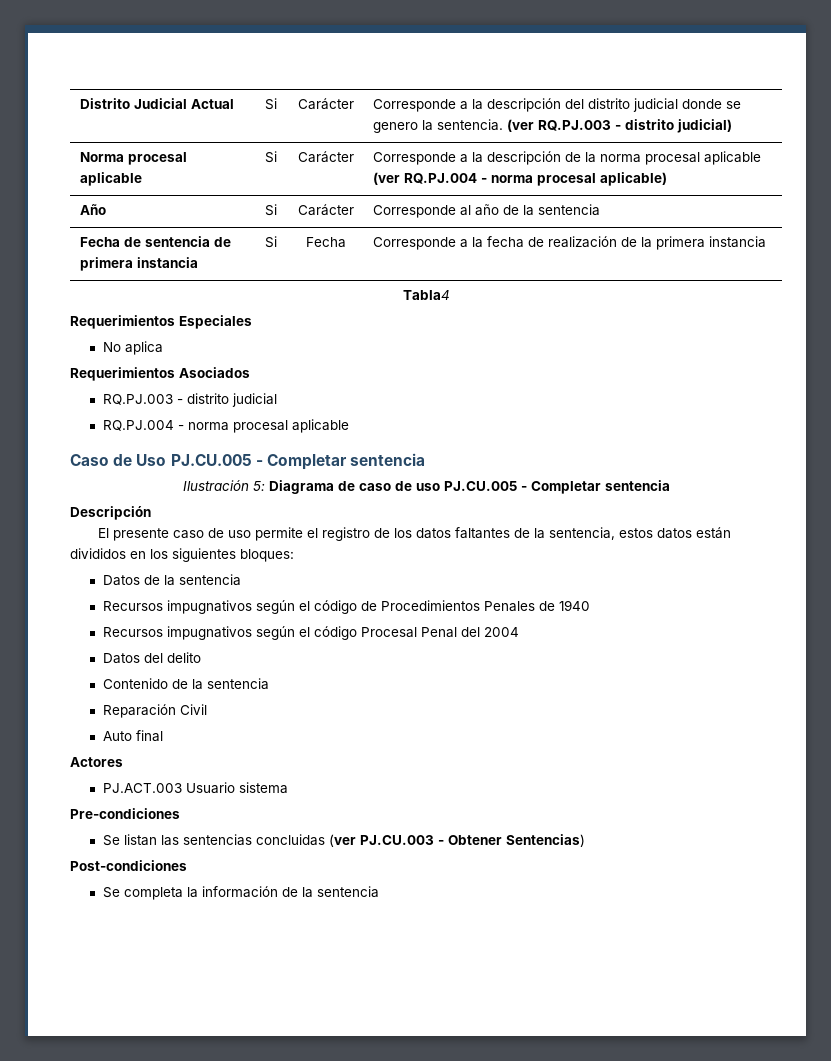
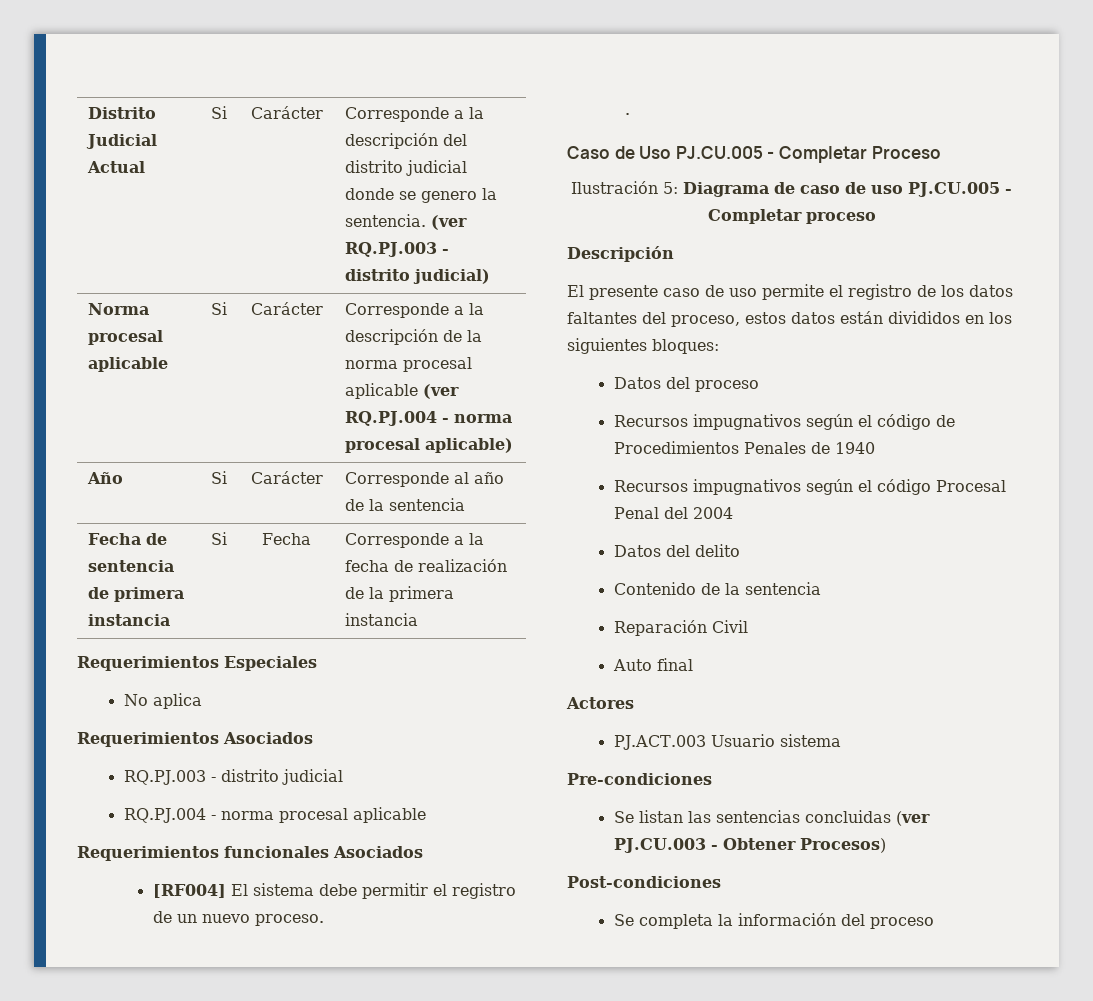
- Tabla4
+ Requerimientos funcionales Asociados
+ [RF004] El sistema debe permitir el registro de un nuevo proceso.
+ .
- Caso de Uso PJ.CU.005 - Completar sentencia
+ Caso de Uso PJ.CU.005 - Completar Proceso
- Ilustración 5: Diagrama de caso de uso PJ.CU.005 - Completar sentencia
+ Ilustración 5: Diagrama de caso de uso PJ.CU.005 - Completar proceso
- El presente caso de uso permite el registro de los datos faltantes de la sentencia, estos datos están divididos en los siguientes bloques:
+ El presente caso de uso permite el registro de los datos faltantes del proceso, estos datos están divididos en los siguientes bloques:
- Datos de la sentencia
+ Datos del proceso
- Se listan las sentencias concluidas (ver PJ.CU.003 - Obtener Sentencias)
+ Se listan las sentencias concluidas (ver PJ.CU.003 - Obtener Procesos)
- Se completa la información de la sentencia
+ Se completa la información del proceso

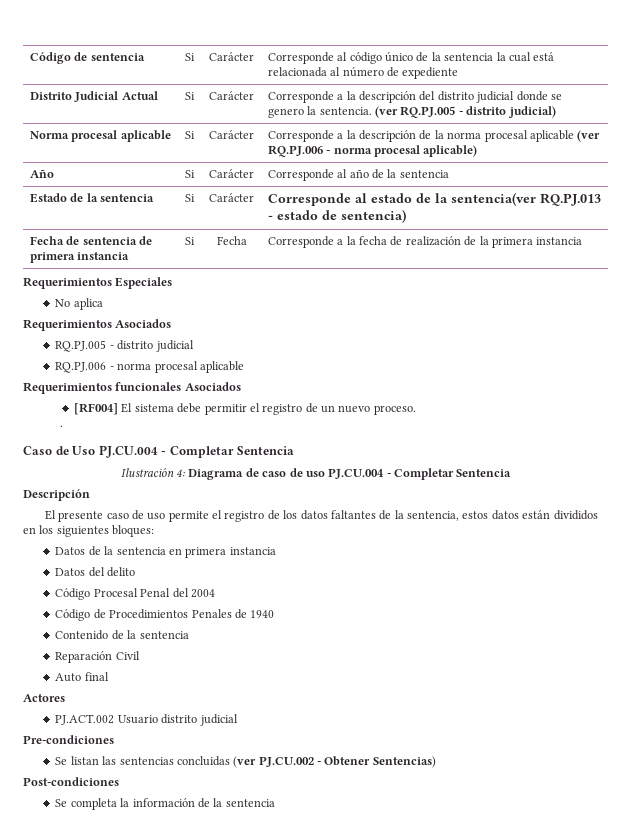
+ Código de sentencia | Si | Carácter | Corresponde al código único de la sentencia la cual está relacionada al número de expediente
- Distrito Judicial Actual | Si | Carácter | Corresponde a la descripción del distrito judicial donde se genero la sentencia. (ver RQ.PJ.003 - distrito judicial)
+ Distrito Judicial Actual | Si | Carácter | Corresponde a la descripción del distrito judicial donde se genero la sentencia. (ver RQ.PJ.005 - distrito judicial)
- Norma procesal aplicable | Si | Carácter | Corresponde a la descripción de la norma procesal aplicable (ver RQ.PJ.004 - norma procesal aplicable)
+ Norma procesal aplicable | Si | Carácter | Corresponde a la descripción de la norma procesal aplicable (ver RQ.PJ.006 - norma procesal aplicable)
+ Estado de la sentencia | Si | Carácter | Corresponde al estado de la sentencia(ver RQ.PJ.013 - estado de sentencia)
- RQ.PJ.003 - distrito judicial
+ RQ.PJ.005 - distrito judicial
- RQ.PJ.004 - norma procesal aplicable
+ RQ.PJ.006 - norma procesal aplicable
- Caso de Uso PJ.CU.005 - Completar Proceso
+ Caso de Uso PJ.CU.004 - Completar Sentencia
- Ilustración 5: Diagrama de caso de uso PJ.CU.005 - Completar proceso
+ Ilustración 4: Diagrama de caso de uso PJ.CU.004 - Completar Sentencia
- El presente caso de uso permite el registro de los datos faltantes del proceso, estos datos están divididos en los siguientes bloques:
+ El presente caso de uso permite el registro de los datos faltantes de la sentencia, estos datos están divididos en los siguientes bloques:
- Datos del proceso
- Recursos impugnativos según el código de Procedimientos Penales de 1940
+ Datos de la sentencia en primera instancia
+ Datos del delito
+ Código Procesal Penal del 2004
+ Código de Procedimientos Penales de 1940
- Recursos impugnativos según el código Procesal Penal del 2004
- Datos del delito
- PJ.ACT.003 Usuario sistema
+ PJ.ACT.002 Usuario distrito judicial
- Se listan las sentencias concluidas (ver PJ.CU.003 - Obtener Procesos)
+ Se listan las sentencias concluidas (ver PJ.CU.002 - Obtener Sentencias)
- Se completa la información del proceso
+ Se completa la información de la sentencia

